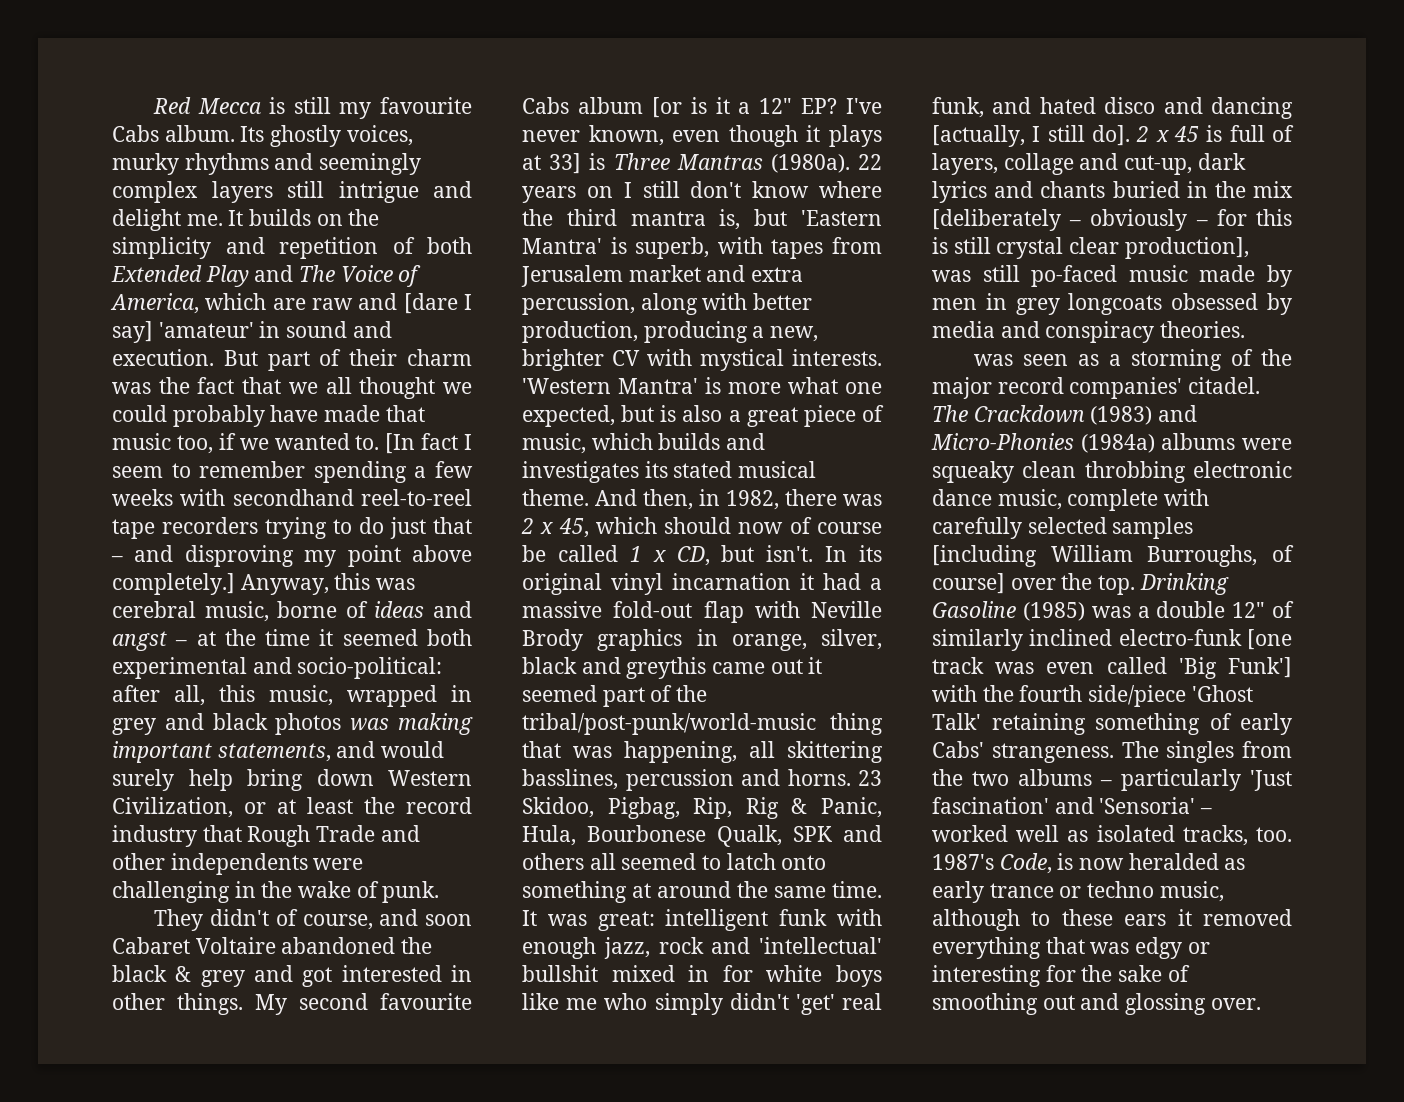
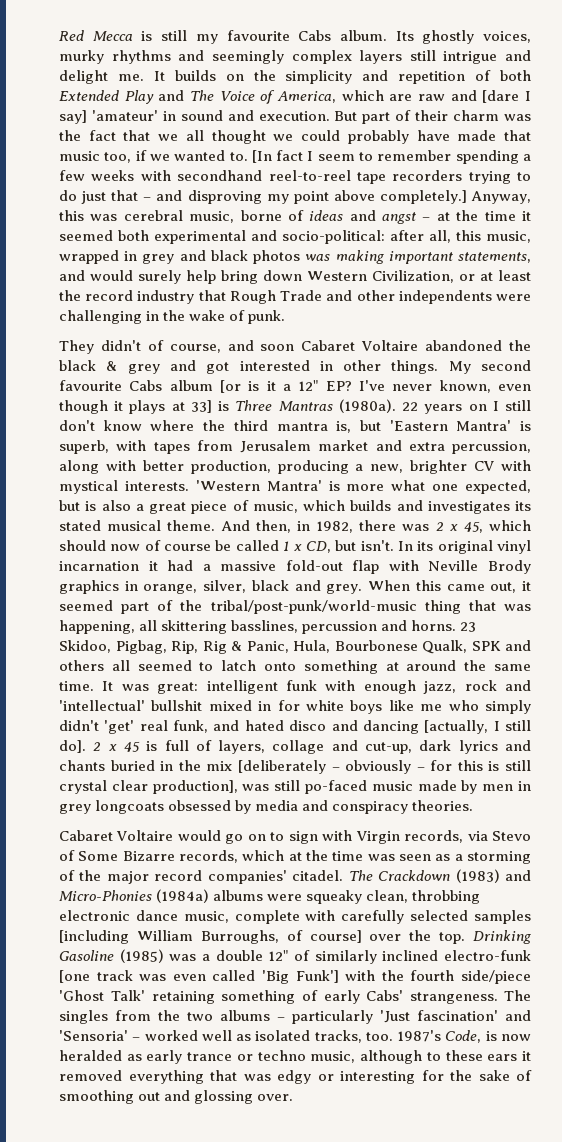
- In its original vinyl incarnation it had a massive fold-out flap with Neville Brody graphics in orange, silver, black and greythis came out it seemed part of the tribal/post-punk/world-music thing that was happening, all skittering basslines, percussion and horns.
+ In its original vinyl incarnation it had a massive fold-out flap with Neville Brody graphics in orange, silver, black and grey. When this came out, it seemed part of the tribal/post-punk/world-music thing that was happening, all skittering basslines, percussion and horns.
- was seen as a storming of the major record companies' citadel.
+ Cabaret Voltaire would go on to sign with Virgin records, via Stevo of Some Bizarre records, which at the time was seen as a storming of the major record companies' citadel.
- The Crackdown (1983) and Micro-Phonies (1984a) albums were squeaky clean throbbing electronic dance music, complete with carefully selected samples [including William Burroughs, of course] over the top.
+ The Crackdown (1983) and Micro-Phonies (1984a) albums were squeaky clean, throbbing electronic dance music, complete with carefully selected samples [including William Burroughs, of course] over the top.

